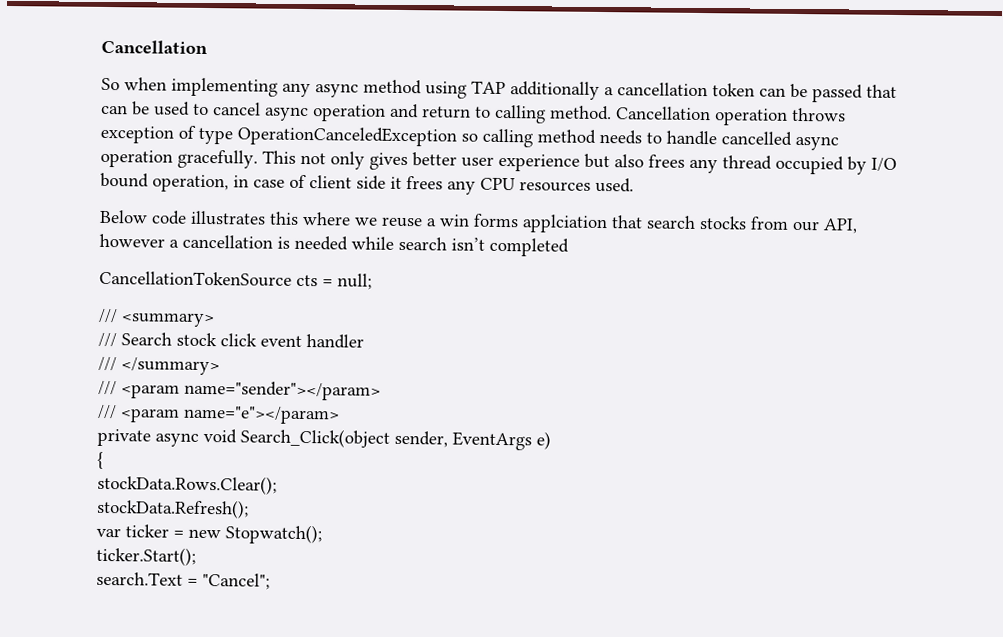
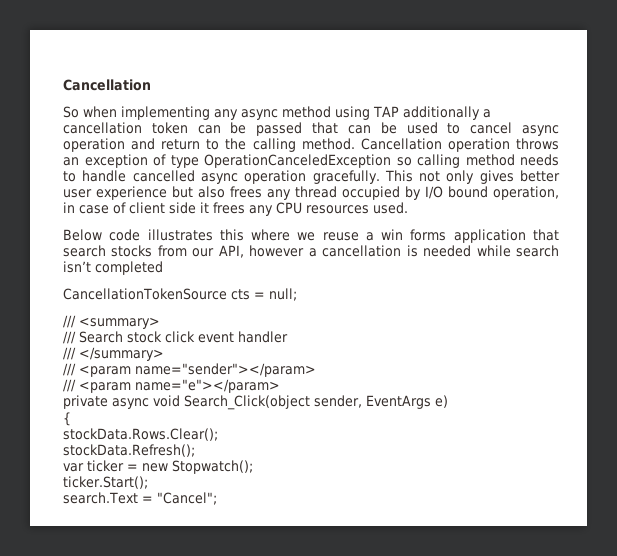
- So when implementing any async method using TAP additionally a cancellation token can be passed that can be used to cancel async operation and return to calling method.
+ So when implementing any async method using TAP additionally a cancellation token can be passed that can be used to cancel async operation and return to the calling method.
- Cancellation operation throws exception of type OperationCanceledException so calling method needs to handle cancelled async operation gracefully.
+ Cancellation operation throws an exception of type OperationCanceledException so calling method needs to handle cancelled async operation gracefully.
- Below code illustrates this where we reuse a win forms applciation that search stocks from our API, however a cancellation is needed while search isn’t completed
+ Below code illustrates this where we reuse a win forms application that search stocks from our API, however a cancellation is needed while search isn’t completed

